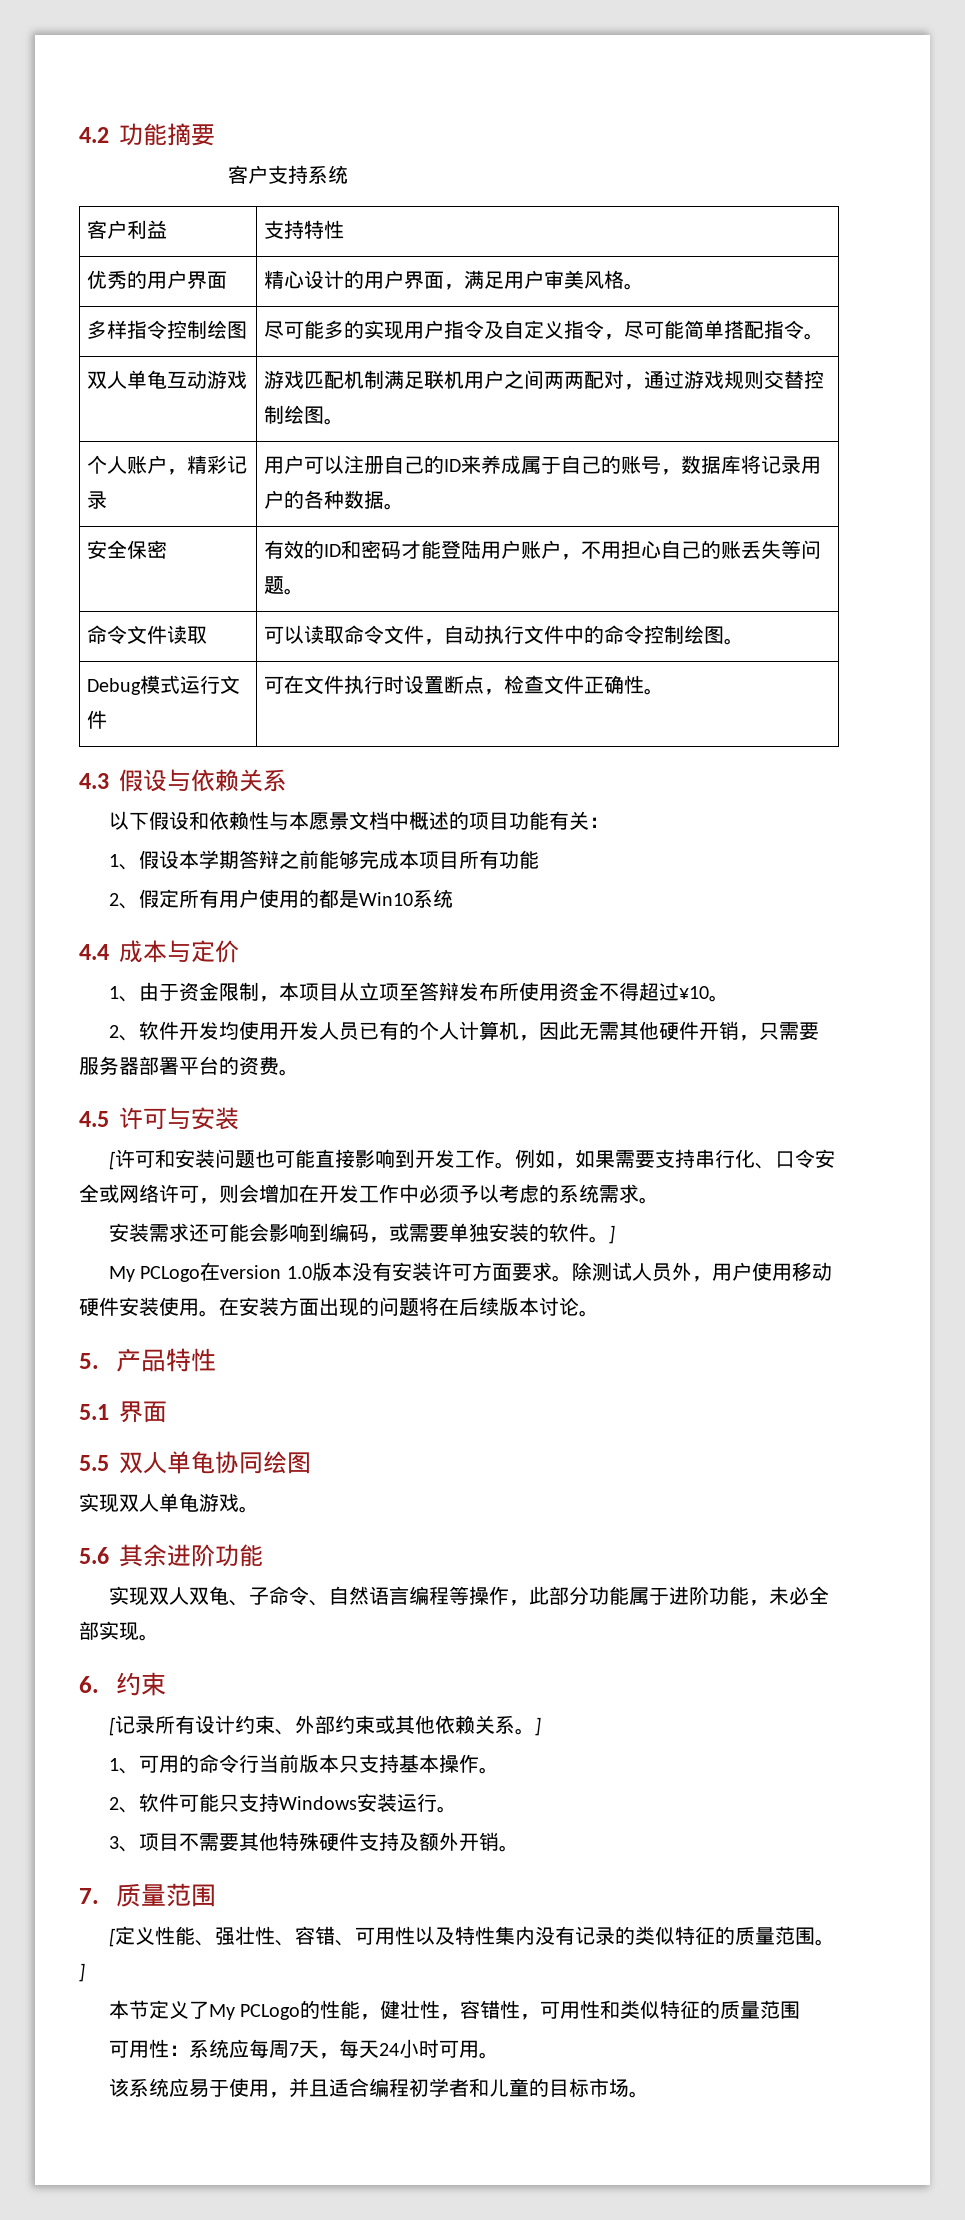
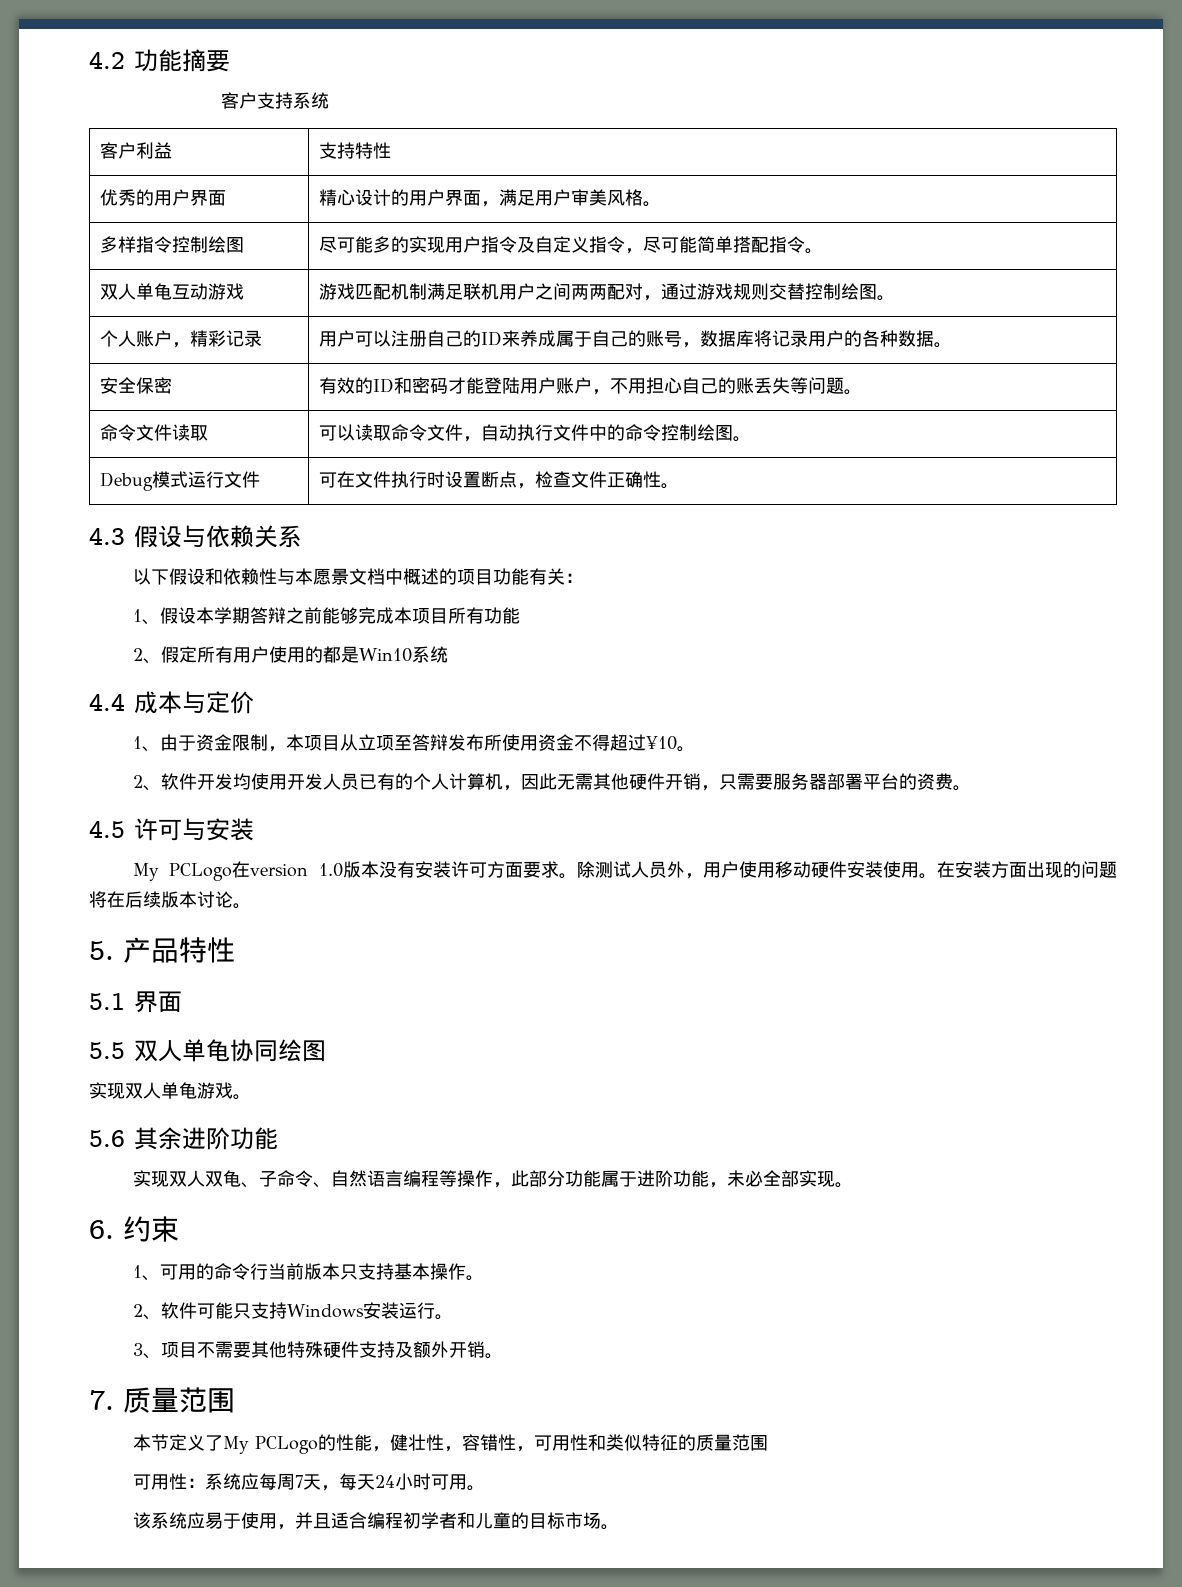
- [许可和安装问题也可能直接影响到开发工作。例如，如果需要支持串行化、口令安全或网络许可，则会增加在开发工作中必须予以考虑的系统需求。
- 安装需求还可能会影响到编码，或需要单独安装的软件。]
- [记录所有设计约束、外部约束或其他依赖关系。]
- [定义性能、强壮性、容错、可用性以及特性集内没有记录的类似特征的质量范围。]

